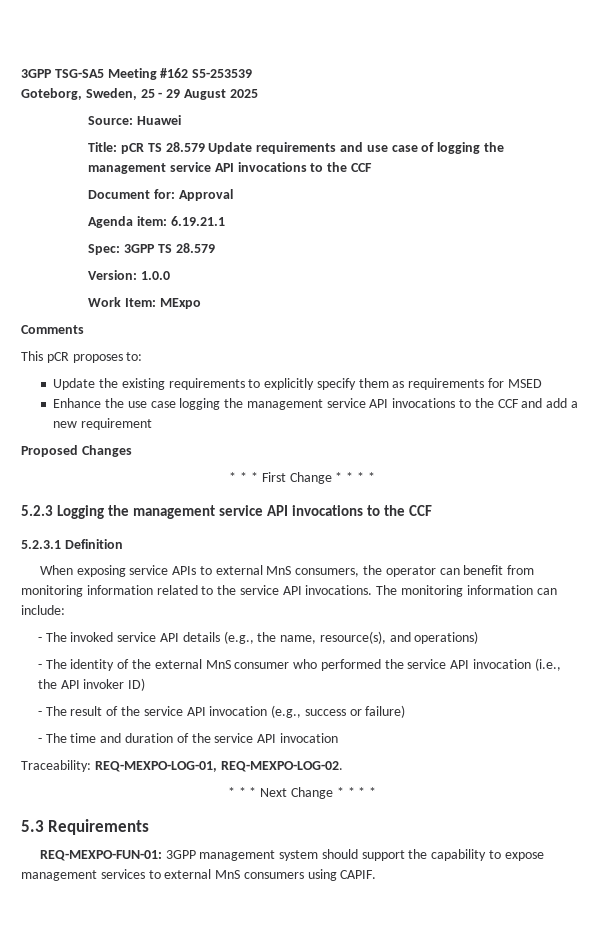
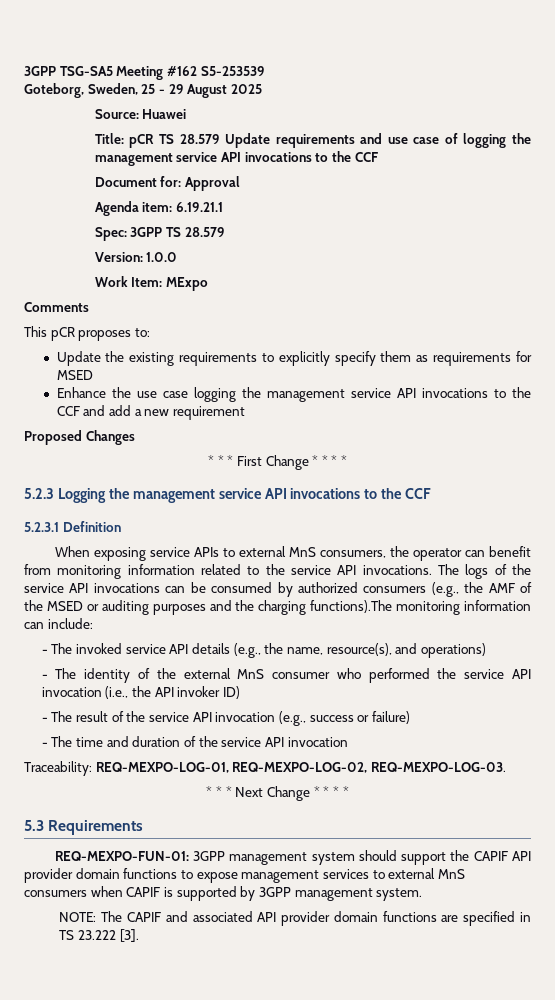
- The monitoring information can include:
+ The logs of the service API invocations can be consumed by authorized consumers (e.g., the AMF of the MSED or auditing purposes and the charging functions).The monitoring information can include:
- Traceability: REQ-MEXPO-LOG-01, REQ-MEXPO-LOG-02.
+ Traceability: REQ-MEXPO-LOG-01, REQ-MEXPO-LOG-02, REQ-MEXPO-LOG-03.
- REQ-MEXPO-FUN-01: 3GPP management system should support the capability to expose management services to external MnS consumers using CAPIF.
+ REQ-MEXPO-FUN-01: 3GPP management system should support the CAPIF API provider domain functions to expose management services to external MnS consumers when CAPIF is supported by 3GPP management system.
+ NOTE: The CAPIF and associated API provider domain functions are specified in TS 23.222 [3].

